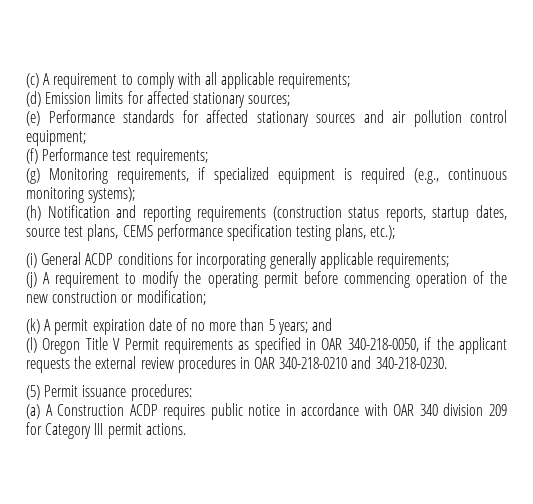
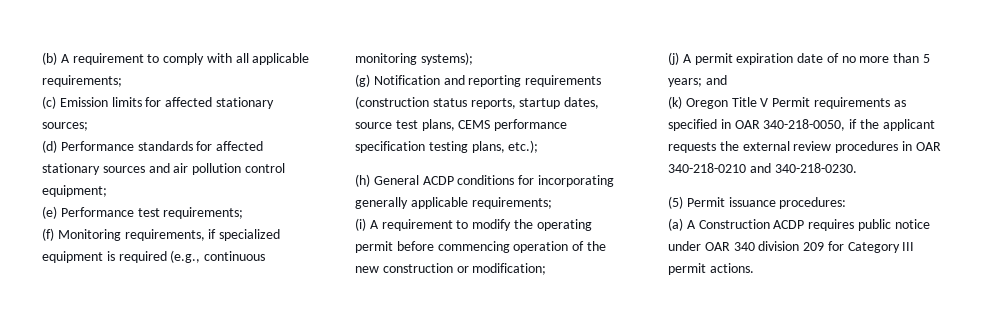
- (c) A requirement to comply with all applicable requirements;
+ (b) A requirement to comply with all applicable requirements;
- (d) Emission limits for affected stationary sources;
+ (c) Emission limits for affected stationary sources;
- (e) Performance standards for affected stationary sources and air pollution control equipment;
+ (d) Performance standards for affected stationary sources and air pollution control equipment;
- (f) Performance test requirements;
+ (e) Performance test requirements;
- (g) Monitoring requirements, if specialized equipment is required (e.g., continuous monitoring systems);
+ (f) Monitoring requirements, if specialized equipment is required (e.g., continuous monitoring systems);
- (h) Notification and reporting requirements (construction status reports, startup dates, source test plans, CEMS performance specification testing plans, etc.);
+ (g) Notification and reporting requirements (construction status reports, startup dates, source test plans, CEMS performance specification testing plans, etc.);
- (i) General ACDP conditions for incorporating generally applicable requirements;
+ (h) General ACDP conditions for incorporating generally applicable requirements;
- (j) A requirement to modify the operating permit before commencing operation of the new construction or modification;
+ (i) A requirement to modify the operating permit before commencing operation of the new construction or modification;
- (k) A permit expiration date of no more than 5 years; and
+ (j) A permit expiration date of no more than 5 years; and
- (l) Oregon Title V Permit requirements as specified in OAR 340-218-0050, if the applicant requests the external review procedures in OAR 340-218-0210 and 340-218-0230.
+ (k) Oregon Title V Permit requirements as specified in OAR 340-218-0050, if the applicant requests the external review procedures in OAR 340-218-0210 and 340-218-0230.
- (a) A Construction ACDP requires public notice in accordance with OAR 340 division 209 for Category III permit actions.
+ (a) A Construction ACDP requires public notice under OAR 340 division 209 for Category III permit actions.

